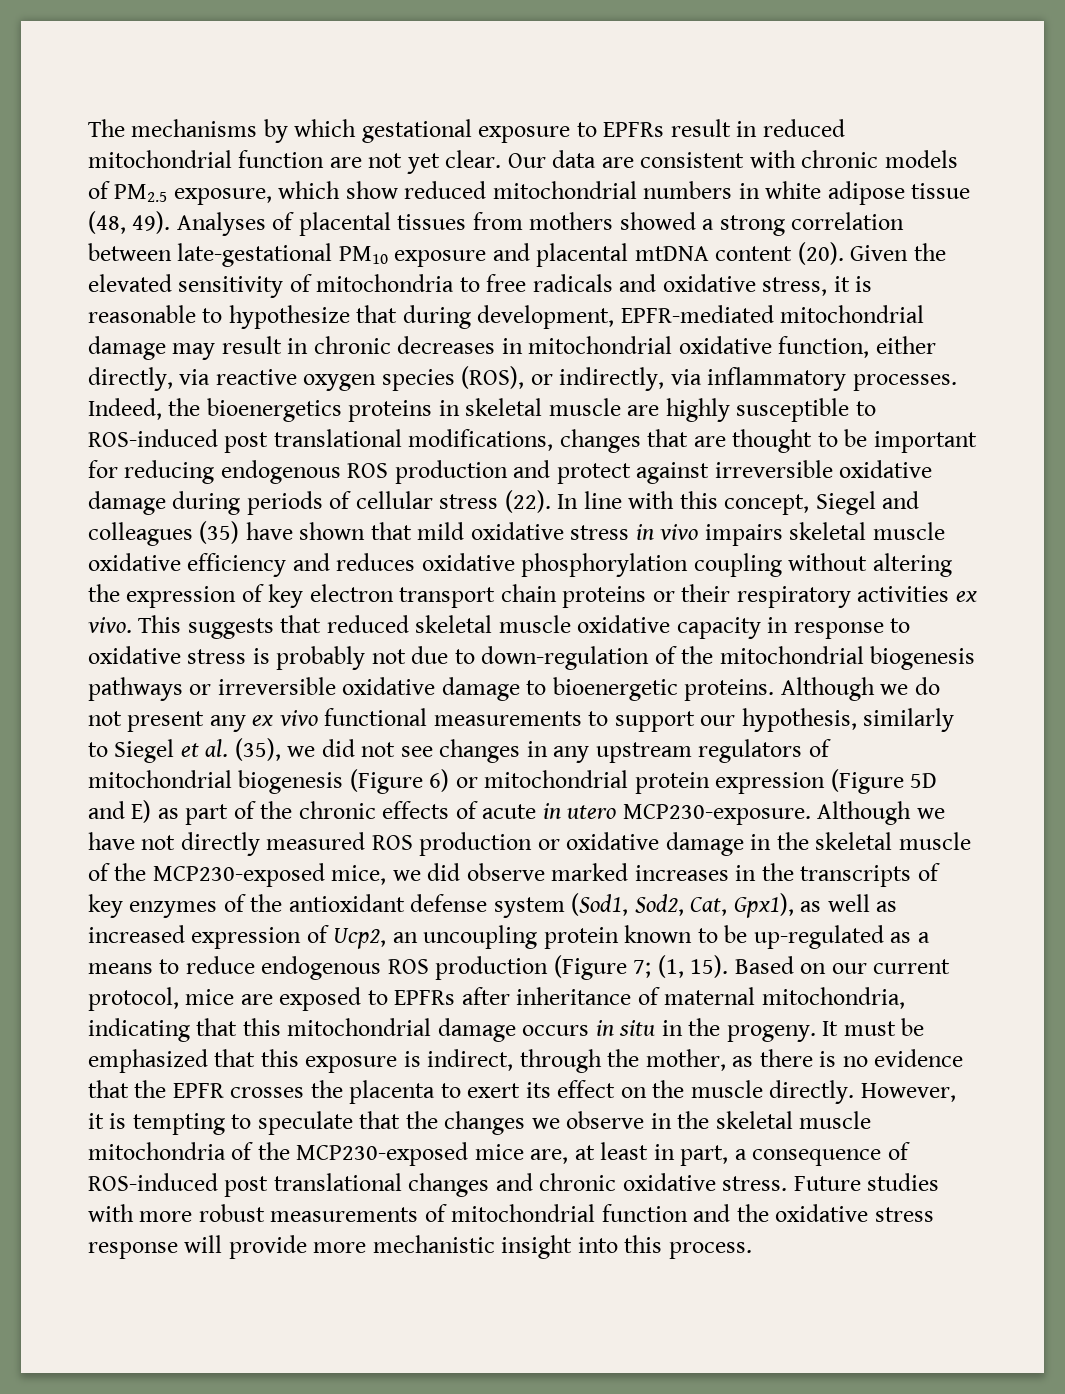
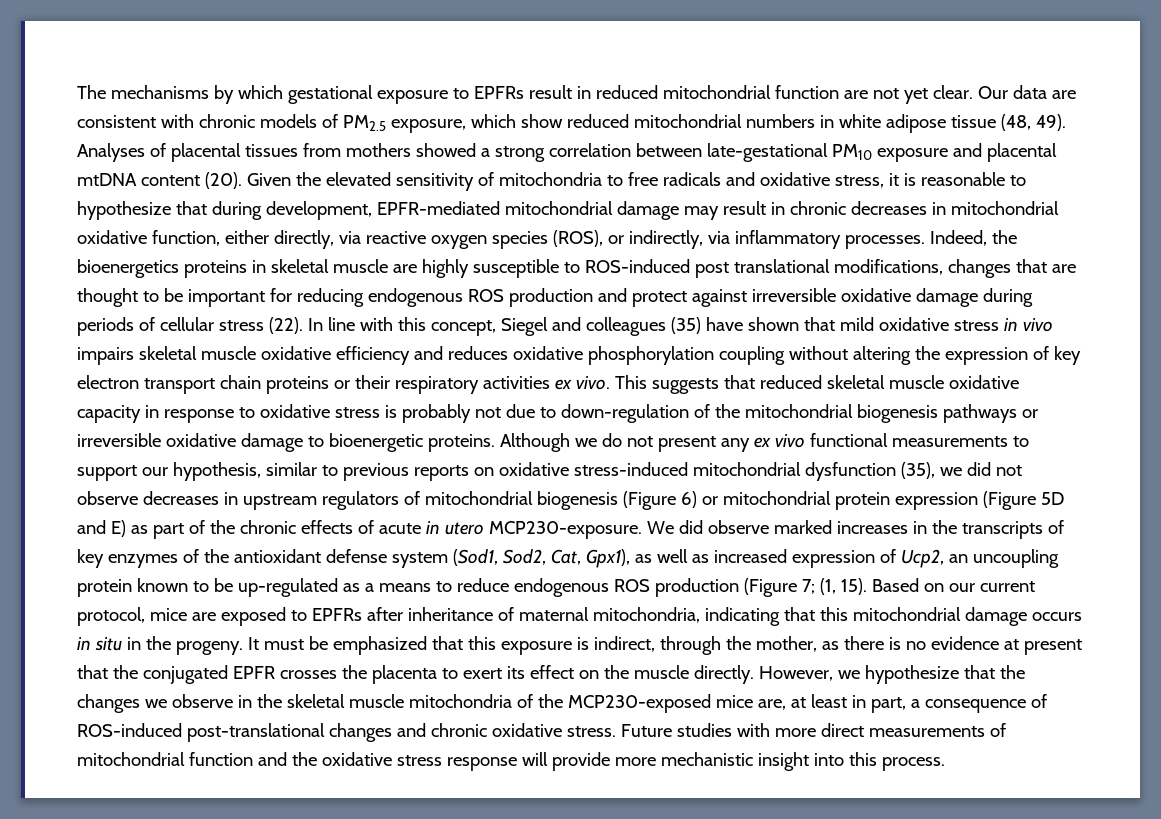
- Although we do not present any ex vivo functional measurements to support our hypothesis, similarly to Siegel et al. (35), we did not see changes in any upstream regulators of mitochondrial biogenesis (Figure 6) or mitochondrial protein expression (Figure 5D and E) as part of the chronic effects of acute in utero MCP230-exposure.
+ Although we do not present any ex vivo functional measurements to support our hypothesis, similar to previous reports on oxidative stress-induced mitochondrial dysfunction (35), we did not observe decreases in upstream regulators of mitochondrial biogenesis (Figure 6) or mitochondrial protein expression (Figure 5D and E) as part of the chronic effects of acute in utero MCP230-exposure.
- Although we have not directly measured ROS production or oxidative damage in the skeletal muscle of the MCP230-exposed mice, we did observe marked increases in the transcripts of key enzymes of the antioxidant defense system (Sod1, Sod2, Cat, Gpx1), as well as increased expression of Ucp2, an uncoupling protein known to be up-regulated as a means to reduce endogenous ROS production (Figure 7; (1, 15).
+ We did observe marked increases in the transcripts of key enzymes of the antioxidant defense system (Sod1, Sod2, Cat, Gpx1), as well as increased expression of Ucp2, an uncoupling protein known to be up-regulated as a means to reduce endogenous ROS production (Figure 7; (1, 15).
- It must be emphasized that this exposure is indirect, through the mother, as there is no evidence that the EPFR crosses the placenta to exert its effect on the muscle directly.
+ It must be emphasized that this exposure is indirect, through the mother, as there is no evidence at present that the conjugated EPFR crosses the placenta to exert its effect on the muscle directly.
- However, it is tempting to speculate that the changes we observe in the skeletal muscle mitochondria of the MCP230-exposed mice are, at least in part, a consequence of ROS-induced post translational changes and chronic oxidative stress.
+ However, we hypothesize that the changes we observe in the skeletal muscle mitochondria of the MCP230-exposed mice are, at least in part, a consequence of ROS-induced post-translational changes and chronic oxidative stress.
- Future studies with more robust measurements of mitochondrial function and the oxidative stress response will provide more mechanistic insight into this process.
+ Future studies with more direct measurements of mitochondrial function and the oxidative stress response will provide more mechanistic insight into this process.

